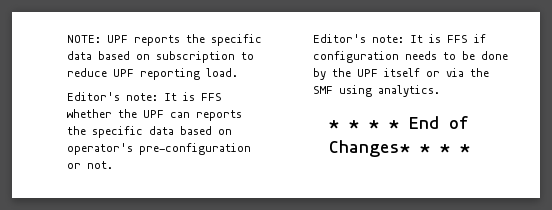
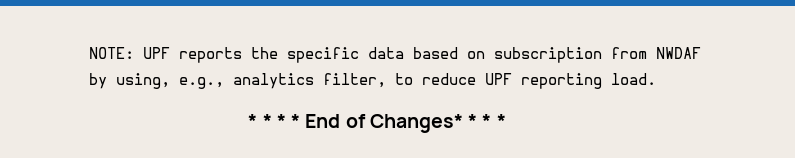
- NOTE: UPF reports the specific data based on subscription to reduce UPF reporting load.
+ NOTE: UPF reports the specific data based on subscription from NWDAF by using, e.g., analytics filter, to reduce UPF reporting load.
- Editor's note: It is FFS whether the UPF can reports the specific data based on operator's pre-configuration or not.
- Editor's note: It is FFS if configuration needs to be done by the UPF itself or via the SMF using analytics.

